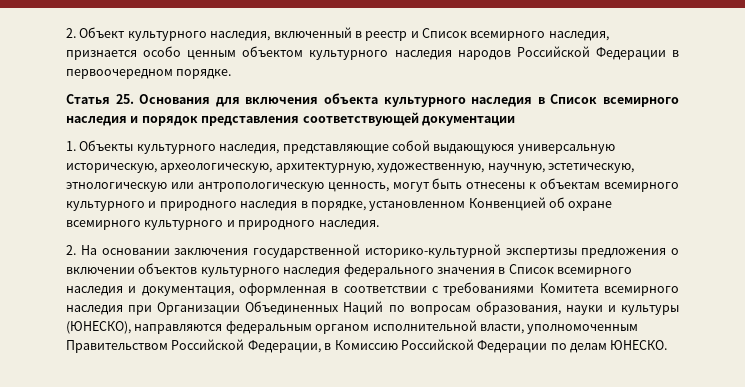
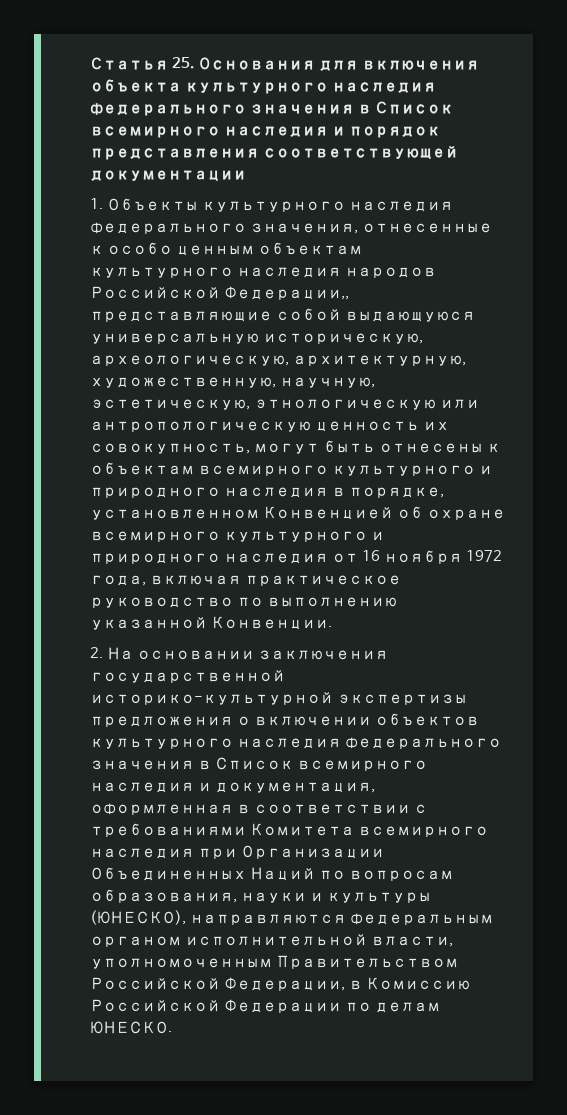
- 2. Объект культурного наследия, включенный в реестр и Список всемирного наследия, признается особо ценным объектом культурного наследия народов Российской Федерации в первоочередном порядке.
- Статья 25. Основания для включения объекта культурного наследия в Список всемирного наследия и порядок представления соответствующей документации
+ Статья 25. Основания для включения объекта культурного наследия федерального значения в Список всемирного наследия и порядок представления соответствующей документации
- 1. Объекты культурного наследия, представляющие собой выдающуюся универсальную историческую, археологическую, архитектурную, художественную, научную, эстетическую, этнологическую или антропологическую ценность, могут быть отнесены к объектам всемирного культурного и природного наследия в порядке, установленном Конвенцией об охране всемирного культурного и природного наследия.
+ 1. Объекты культурного наследия федерального значения, отнесенные к особо ценным объектам культурного наследия народов Российской Федерации,, представляющие собой выдающуюся универсальную историческую, археологическую, архитектурную, художественную, научную, эстетическую, этнологическую или антропологическую ценность их совокупность, могут быть отнесены к объектам всемирного культурного и природного наследия в порядке, установленном Конвенцией об охране всемирного культурного и природного наследия от 16 ноября 1972 года, включая практическое руководство по выполнению указанной Конвенции.

